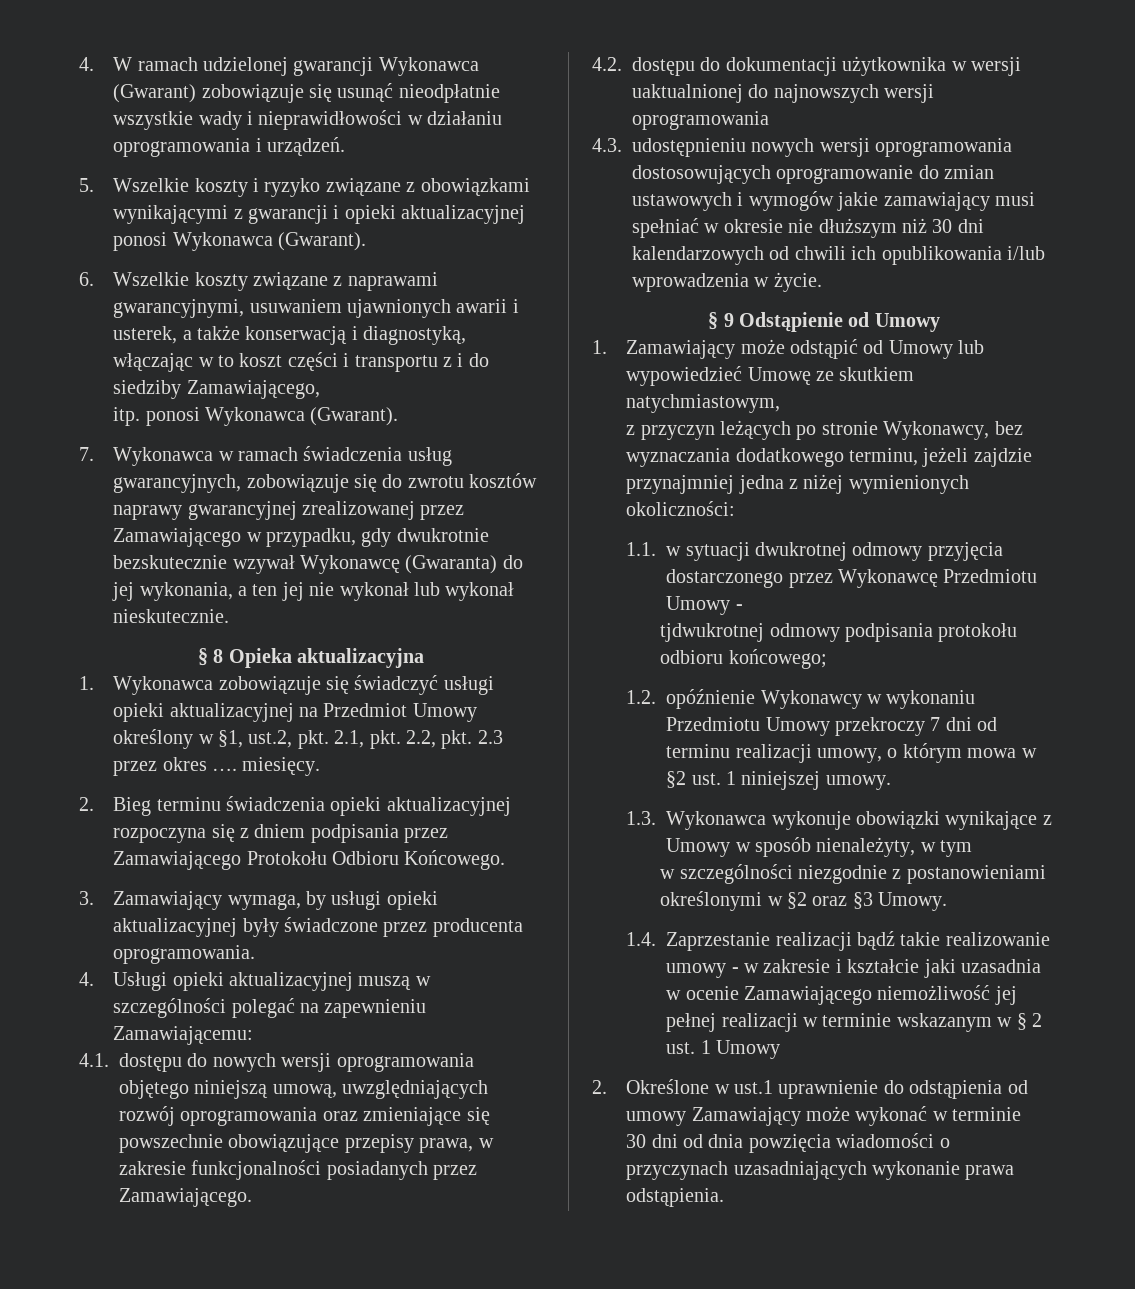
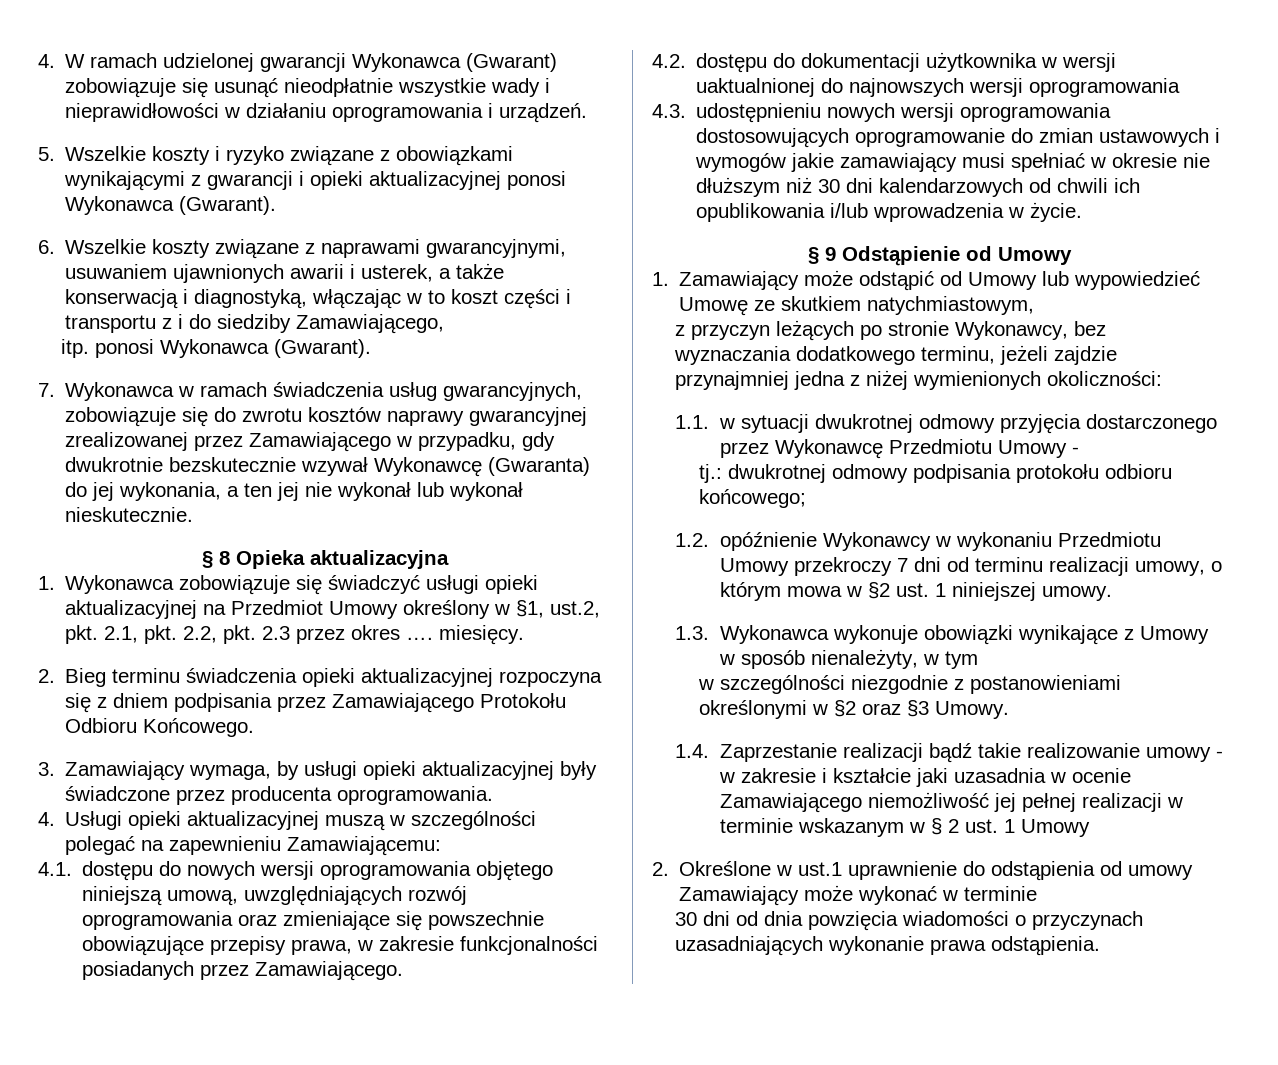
- tjdwukrotnej odmowy podpisania protokołu odbioru końcowego;
+ tj.: dwukrotnej odmowy podpisania protokołu odbioru końcowego;

